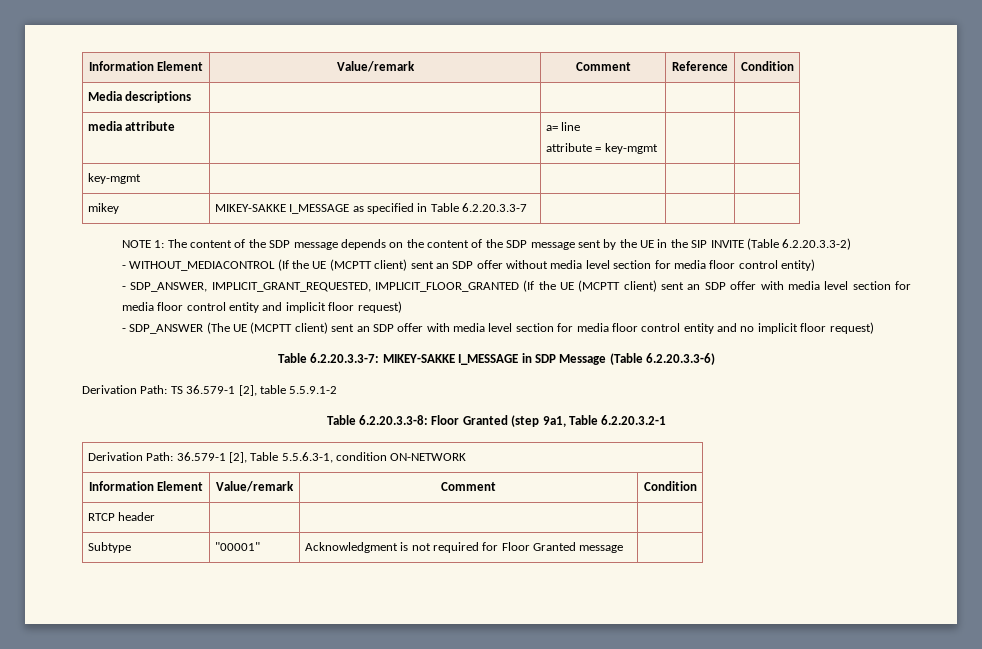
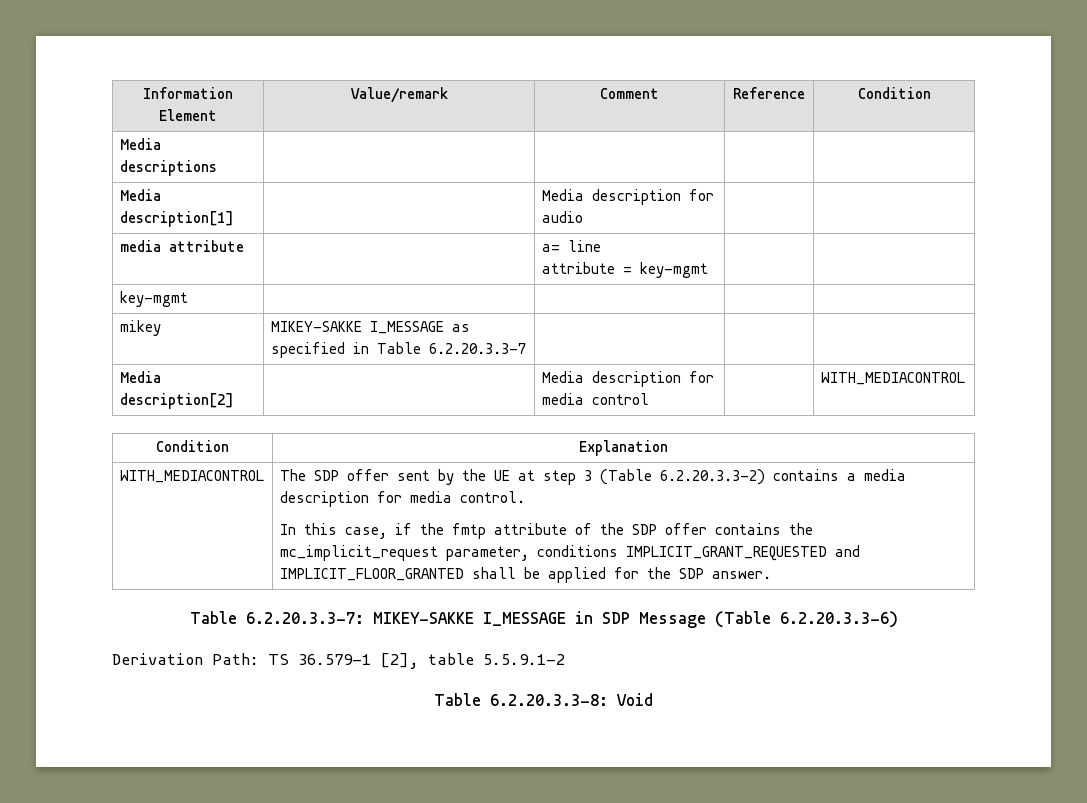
+ Media description[1] | | Media description for audio | |
- NOTE 1: The content of the SDP message depends on the content of the SDP message sent by the UE in the SIP INVITE (Table 6.2.20.3.3-2)
- - WITHOUT_MEDIACONTROL (If the UE (MCPTT client) sent an SDP offer without media level section for media floor control entity)
- - SDP_ANSWER, IMPLICIT_GRANT_REQUESTED, IMPLICIT_FLOOR_GRANTED (If the UE (MCPTT client) sent an SDP offer with media level section for media floor control entity and implicit floor request)
- - SDP_ANSWER (The UE (MCPTT client) sent an SDP offer with media level section for media floor control entity and no implicit floor request)
+ Media description[2] | | Media description for media control | | WITH_MEDIACONTROL
+ Condition | Explanation
+ WITH_MEDIACONTROL | The SDP offer sent by the UE at step 3 (Table 6.2.20.3.3-2) contains a media description for media control.
+ In this case, if the fmtp attribute of the SDP offer contains the mc_implicit_request parameter, conditions IMPLICIT_GRANT_REQUESTED and IMPLICIT_FLOOR_GRANTED shall be applied for the SDP answer.
- Table 6.2.20.3.3-8: Floor Granted (step 9a1, Table 6.2.20.3.2-1
- Derivation Path: 36.579-1 [2], Table 5.5.6.3-1, condition ON-NETWORK
- Information Element | Value/remark | Comment | Condition
- RTCP header | | |
- Subtype | "00001" | Acknowledgment is not required for Floor Granted message |
+ Table 6.2.20.3.3-8: Void

